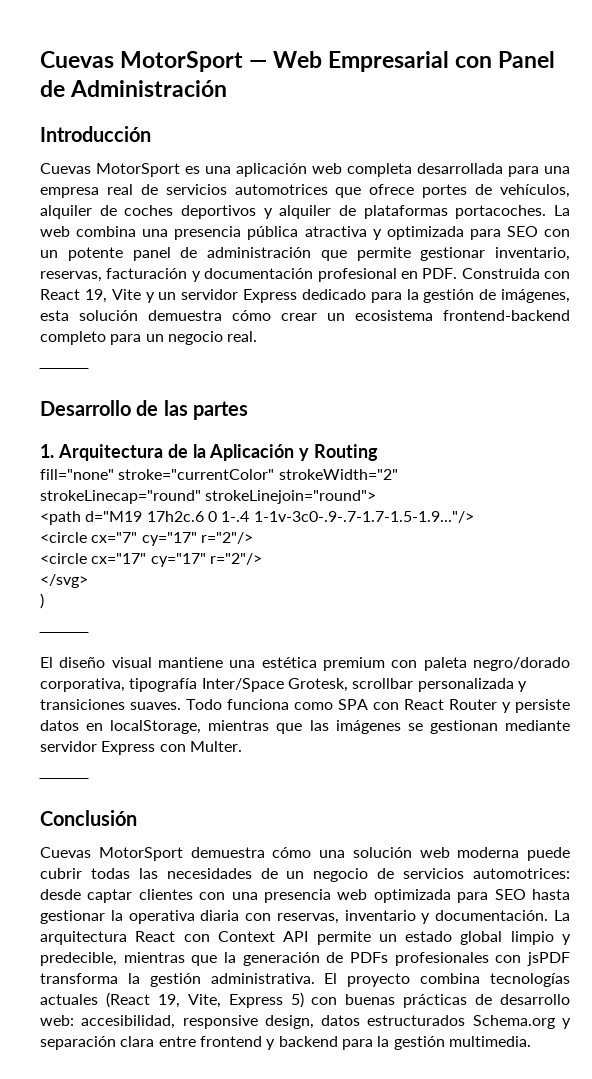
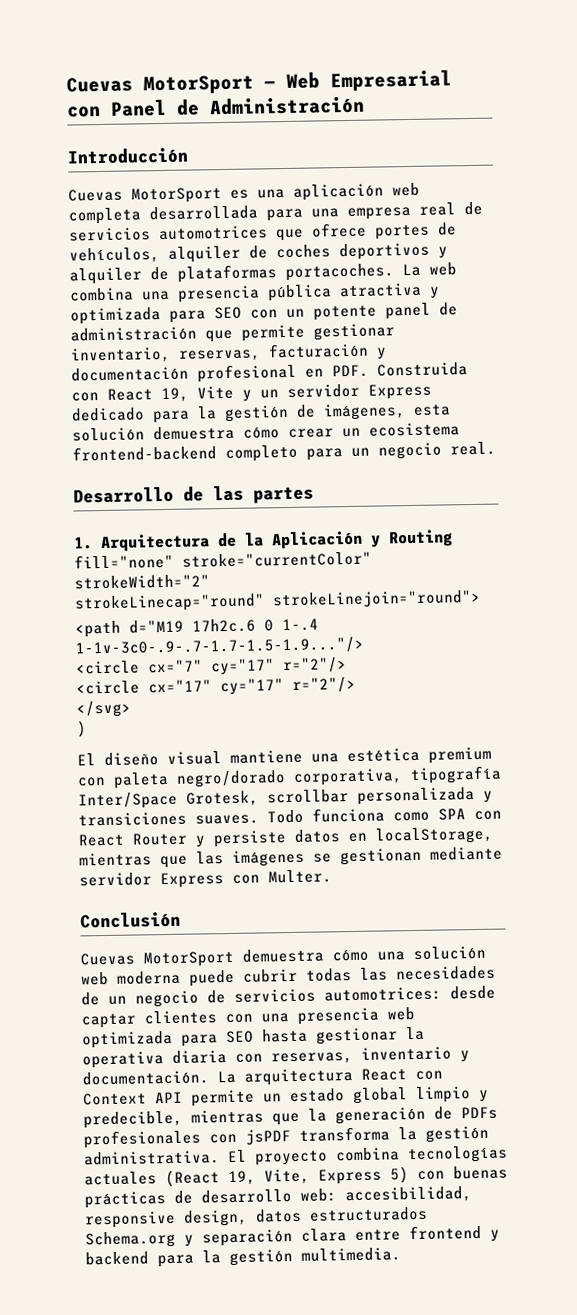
  La web combina una presencia pública atractiva y optimizada para SEO con un potente panel de administración que permite gestionar inventario, reservas, facturación y documentación profesional en PDF. Construida con React 19, Vite y un servidor Express dedicado para la gestión de imágenes, esta solución demuestra cómo crear un ecosistema frontend-backend completo para un negocio real.
- ────
  )
- ────
  Todo funciona como SPA con React Router y persiste datos en localStorage, mientras que las imágenes se gestionan mediante servidor Express con Multer.
- ────

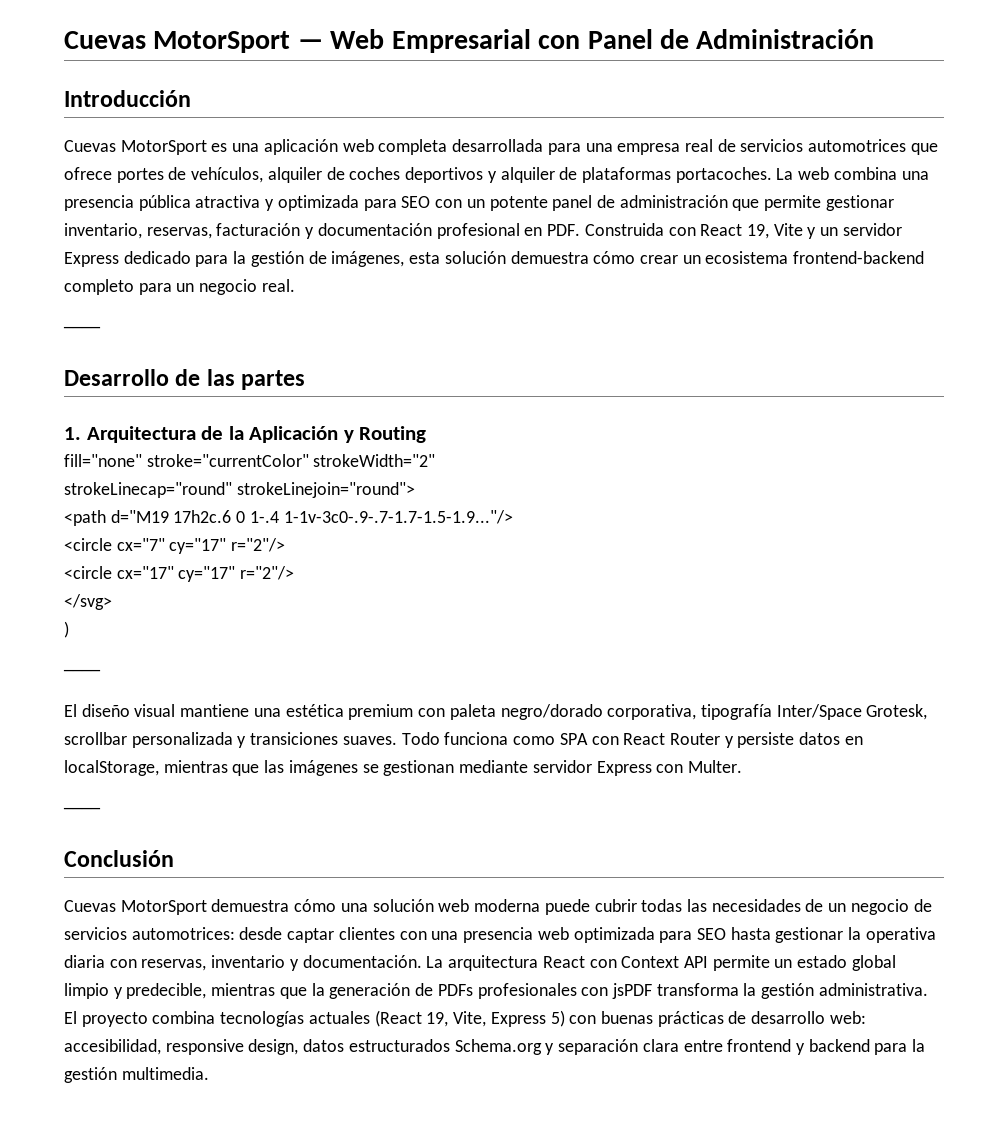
  La web combina una presencia pública atractiva y optimizada para SEO con un potente panel de administración que permite gestionar inventario, reservas, facturación y documentación profesional en PDF. Construida con React 19, Vite y un servidor Express dedicado para la gestión de imágenes, esta solución demuestra cómo crear un ecosistema frontend-backend completo para un negocio real.
+ ────
  )
+ ────
  Todo funciona como SPA con React Router y persiste datos en localStorage, mientras que las imágenes se gestionan mediante servidor Express con Multer.
+ ────

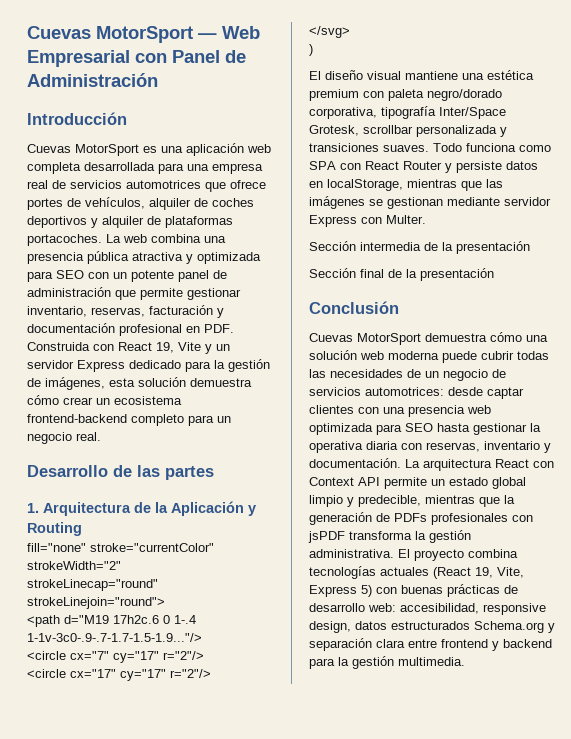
  La web combina una presencia pública atractiva y optimizada para SEO con un potente panel de administración que permite gestionar inventario, reservas, facturación y documentación profesional en PDF. Construida con React 19, Vite y un servidor Express dedicado para la gestión de imágenes, esta solución demuestra cómo crear un ecosistema frontend-backend completo para un negocio real.
- ────
  )
- ────
  Todo funciona como SPA con React Router y persiste datos en localStorage, mientras que las imágenes se gestionan mediante servidor Express con Multer.
- ────
+ Sección intermedia de la presentación
+ Sección final de la presentación

